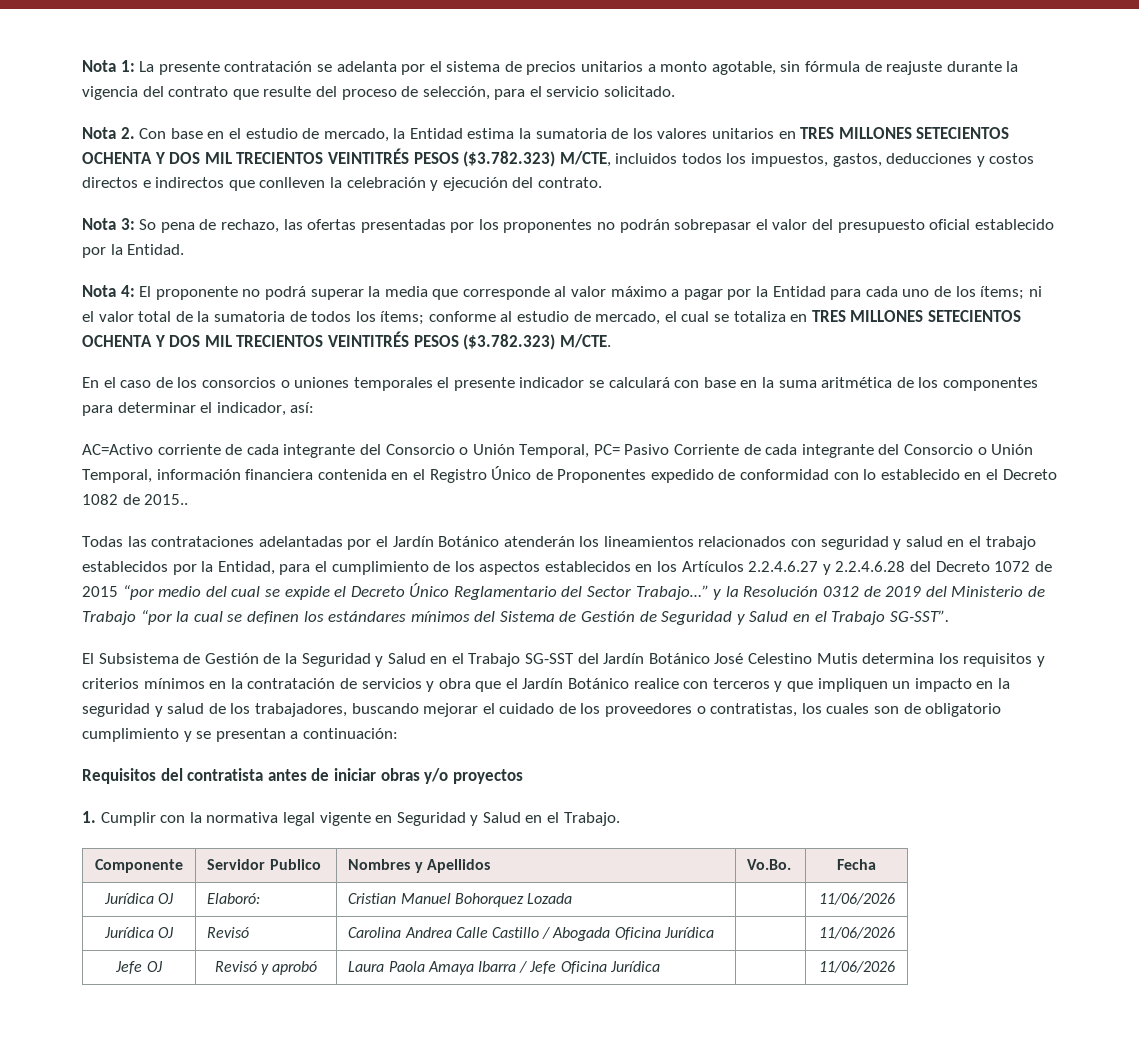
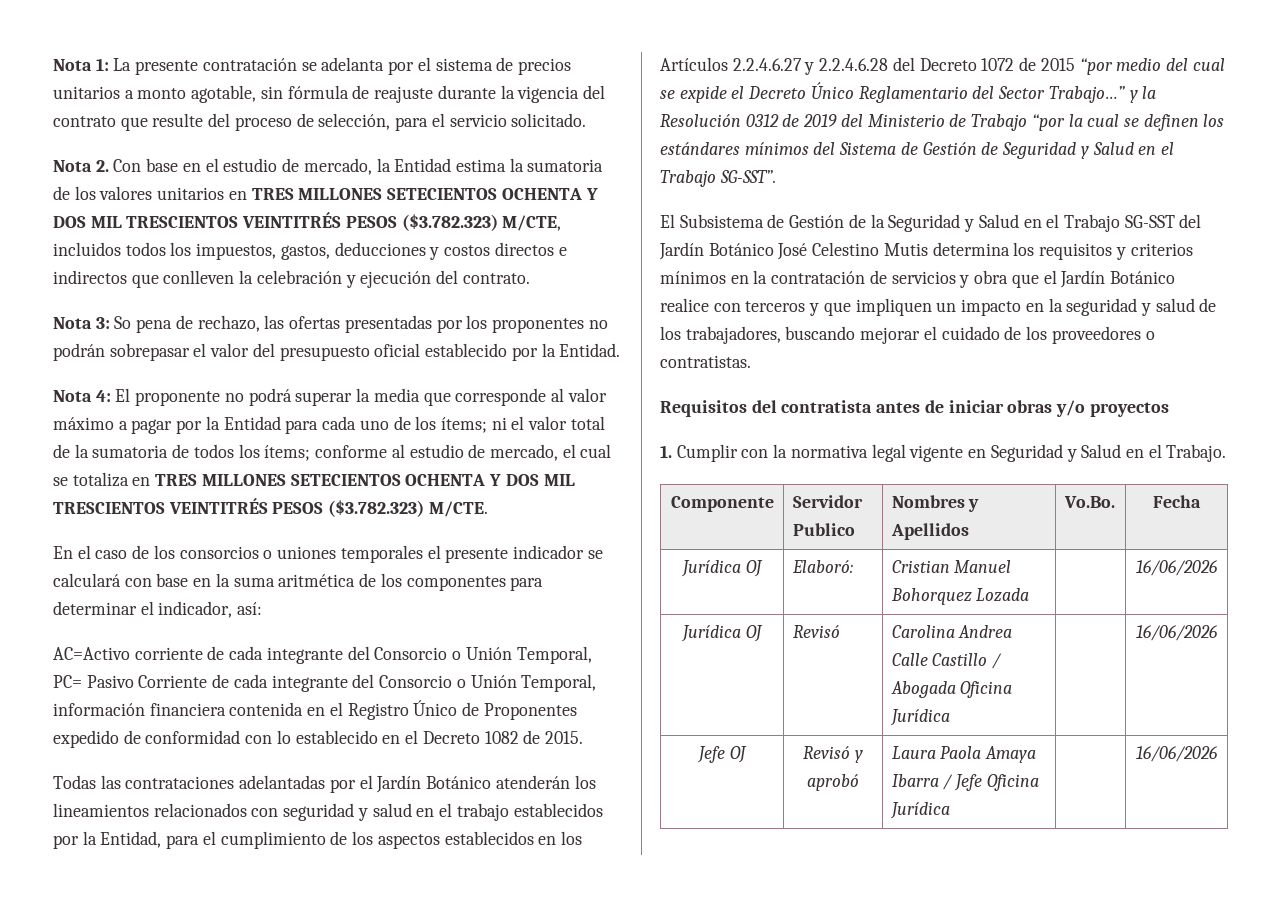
- Nota 2. Con base en el estudio de mercado, la Entidad estima la sumatoria de los valores unitarios en TRES MILLONES SETECIENTOS OCHENTA Y DOS MIL TRECIENTOS VEINTITRÉS PESOS ($3.782.323) M/CTE, incluidos todos los impuestos, gastos, deducciones y costos directos e indirectos que conlleven la celebración y ejecución del contrato.
+ Nota 2. Con base en el estudio de mercado, la Entidad estima la sumatoria de los valores unitarios en TRES MILLONES SETECIENTOS OCHENTA Y DOS MIL TRESCIENTOS VEINTITRÉS PESOS ($3.782.323) M/CTE, incluidos todos los impuestos, gastos, deducciones y costos directos e indirectos que conlleven la celebración y ejecución del contrato.
- Nota 4: El proponente no podrá superar la media que corresponde al valor máximo a pagar por la Entidad para cada uno de los ítems; ni el valor total de la sumatoria de todos los ítems; conforme al estudio de mercado, el cual se totaliza en TRES MILLONES SETECIENTOS OCHENTA Y DOS MIL TRECIENTOS VEINTITRÉS PESOS ($3.782.323) M/CTE.
+ Nota 4: El proponente no podrá superar la media que corresponde al valor máximo a pagar por la Entidad para cada uno de los ítems; ni el valor total de la sumatoria de todos los ítems; conforme al estudio de mercado, el cual se totaliza en TRES MILLONES SETECIENTOS OCHENTA Y DOS MIL TRESCIENTOS VEINTITRÉS PESOS ($3.782.323) M/CTE.
- AC=Activo corriente de cada integrante del Consorcio o Unión Temporal, PC= Pasivo Corriente de cada integrante del Consorcio o Unión Temporal, información financiera contenida en el Registro Único de Proponentes expedido de conformidad con lo establecido en el Decreto 1082 de 2015..
+ AC=Activo corriente de cada integrante del Consorcio o Unión Temporal, PC= Pasivo Corriente de cada integrante del Consorcio o Unión Temporal, información financiera contenida en el Registro Único de Proponentes expedido de conformidad con lo establecido en el Decreto 1082 de 2015.
- El Subsistema de Gestión de la Seguridad y Salud en el Trabajo SG-SST del Jardín Botánico José Celestino Mutis determina los requisitos y criterios mínimos en la contratación de servicios y obra que el Jardín Botánico realice con terceros y que impliquen un impacto en la seguridad y salud de los trabajadores, buscando mejorar el cuidado de los proveedores o contratistas, los cuales son de obligatorio cumplimiento y se presentan a continuación:
+ El Subsistema de Gestión de la Seguridad y Salud en el Trabajo SG-SST del Jardín Botánico José Celestino Mutis determina los requisitos y criterios mínimos en la contratación de servicios y obra que el Jardín Botánico realice con terceros y que impliquen un impacto en la seguridad y salud de los trabajadores, buscando mejorar el cuidado de los proveedores o contratistas.
- Jurídica OJ | Elaboró: | Cristian Manuel Bohorquez Lozada | | 11/06/2026
+ Jurídica OJ | Elaboró: | Cristian Manuel Bohorquez Lozada | | 16/06/2026
- Jurídica OJ | Revisó | Carolina Andrea Calle Castillo / Abogada Oficina Jurídica | | 11/06/2026
+ Jurídica OJ | Revisó | Carolina Andrea Calle Castillo / Abogada Oficina Jurídica | | 16/06/2026
- Jefe OJ | Revisó y aprobó | Laura Paola Amaya Ibarra / Jefe Oficina Jurídica | | 11/06/2026
+ Jefe OJ | Revisó y aprobó | Laura Paola Amaya Ibarra / Jefe Oficina Jurídica | | 16/06/2026

